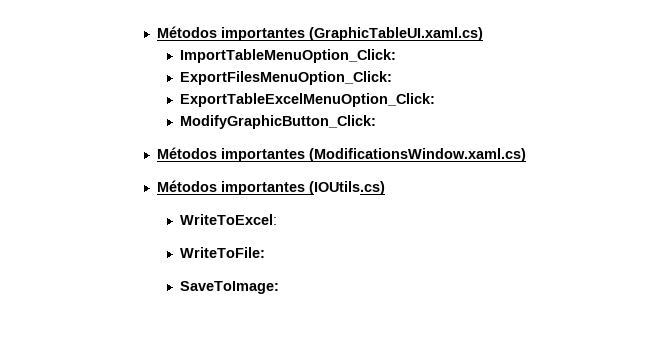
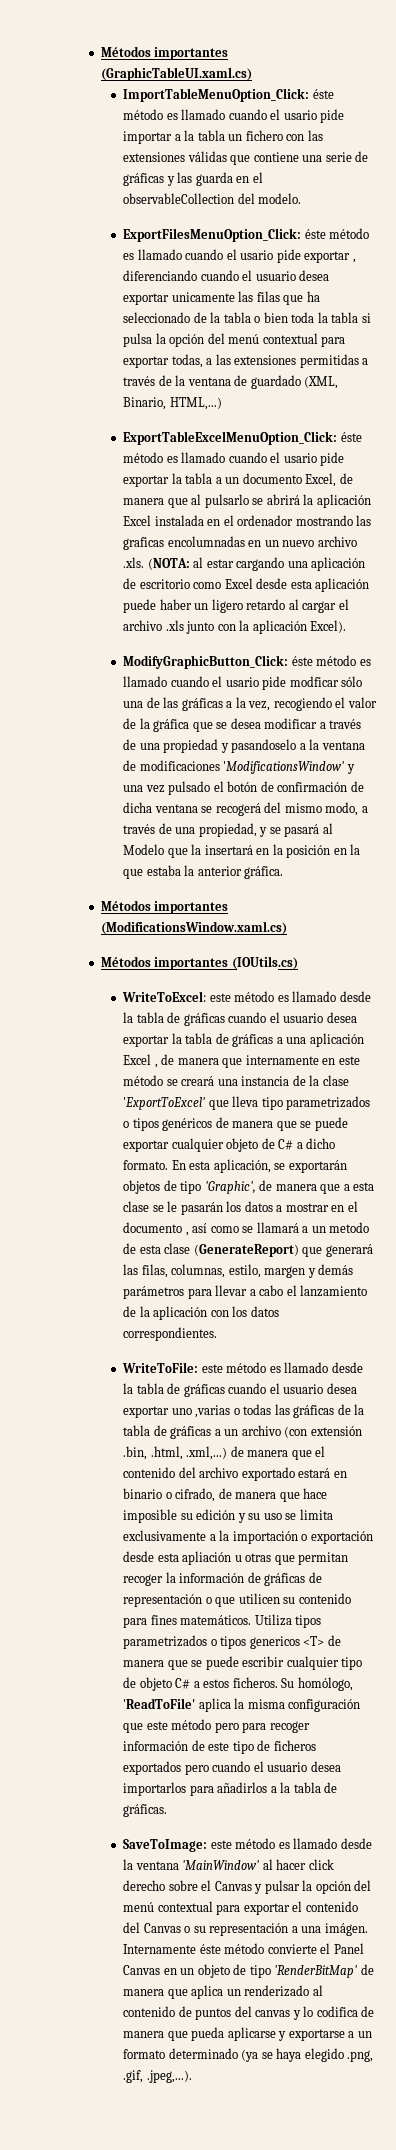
- ImportTableMenuOption_Click:
- ExportFilesMenuOption_Click:
- ExportTableExcelMenuOption_Click:
- ModifyGraphicButton_Click:
+ ImportTableMenuOption_Click: éste método es llamado cuando el usario pide importar a la tabla un fichero con las extensiones válidas que contiene una serie de gráficas y las guarda en el observableCollection del modelo.
+ ExportFilesMenuOption_Click: éste método es llamado cuando el usario pide exportar , diferenciando cuando el usuario desea exportar unicamente las filas que ha seleccionado de la tabla o bien toda la tabla si pulsa la opción del menú contextual para exportar todas, a las extensiones permitidas a través de la ventana de guardado (XML, Binario, HTML,...)
+ ExportTableExcelMenuOption_Click: éste método es llamado cuando el usario pide exportar la tabla a un documento Excel, de manera que al pulsarlo se abrirá la aplicación Excel instalada en el ordenador mostrando las graficas encolumnadas en un nuevo archivo .xls. (NOTA: al estar cargando una aplicación de escritorio como Excel desde esta aplicación puede haber un ligero retardo al cargar el archivo .xls junto con la aplicación Excel).
+ ModifyGraphicButton_Click: éste método es llamado cuando el usario pide modficar sólo una de las gráficas a la vez, recogiendo el valor de la gráfica que se desea modificar a través de una propiedad y pasandoselo a la ventana de modificaciones 'ModificationsWindow' y una vez pulsado el botón de confirmación de dicha ventana se recogerá del mismo modo, a través de una propiedad, y se pasará al Modelo que la insertará en la posición en la que estaba la anterior gráfica.
- WriteToExcel:
- WriteToFile:
- SaveToImage:
+ WriteToExcel: este método es llamado desde la tabla de gráficas cuando el usuario desea exportar la tabla de gráficas a una aplicación Excel , de manera que internamente en este método se creará una instancia de la clase 'ExportToExcel' que lleva tipo parametrizados o tipos genéricos de manera que se puede exportar cualquier objeto de C# a dicho formato. En esta aplicación, se exportarán objetos de tipo 'Graphic', de manera que a esta clase se le pasarán los datos a mostrar en el documento , así como se llamará a un metodo de esta clase (GenerateReport) que generará las filas, columnas, estilo, margen y demás parámetros para llevar a cabo el lanzamiento de la aplicación con los datos correspondientes.
+ WriteToFile: este método es llamado desde la tabla de gráficas cuando el usuario desea exportar uno ,varias o todas las gráficas de la tabla de gráficas a un archivo (con extensión .bin, .html, .xml,...) de manera que el contenido del archivo exportado estará en binario o cifrado, de manera que hace imposible su edición y su uso se limita exclusivamente a la importación o exportación desde esta apliación u otras que permitan recoger la información de gráficas de representación o que utilicen su contenido para fines matemáticos. Utiliza tipos parametrizados o tipos genericos <T> de manera que se puede escribir cualquier tipo de objeto C# a estos ficheros. Su homólogo, 'ReadToFile' aplica la misma configuración que este método pero para recoger información de este tipo de ficheros exportados pero cuando el usuario desea importarlos para añadirlos a la tabla de gráficas.
+ SaveToImage: este método es llamado desde la ventana 'MainWindow' al hacer click derecho sobre el Canvas y pulsar la opción del menú contextual para exportar el contenido del Canvas o su representación a una imágen. Internamente éste método convierte el Panel Canvas en un objeto de tipo 'RenderBitMap' de manera que aplica un renderizado al contenido de puntos del canvas y lo codifica de manera que pueda aplicarse y exportarse a un formato determinado (ya se haya elegido .png, .gif, .jpeg,...).

